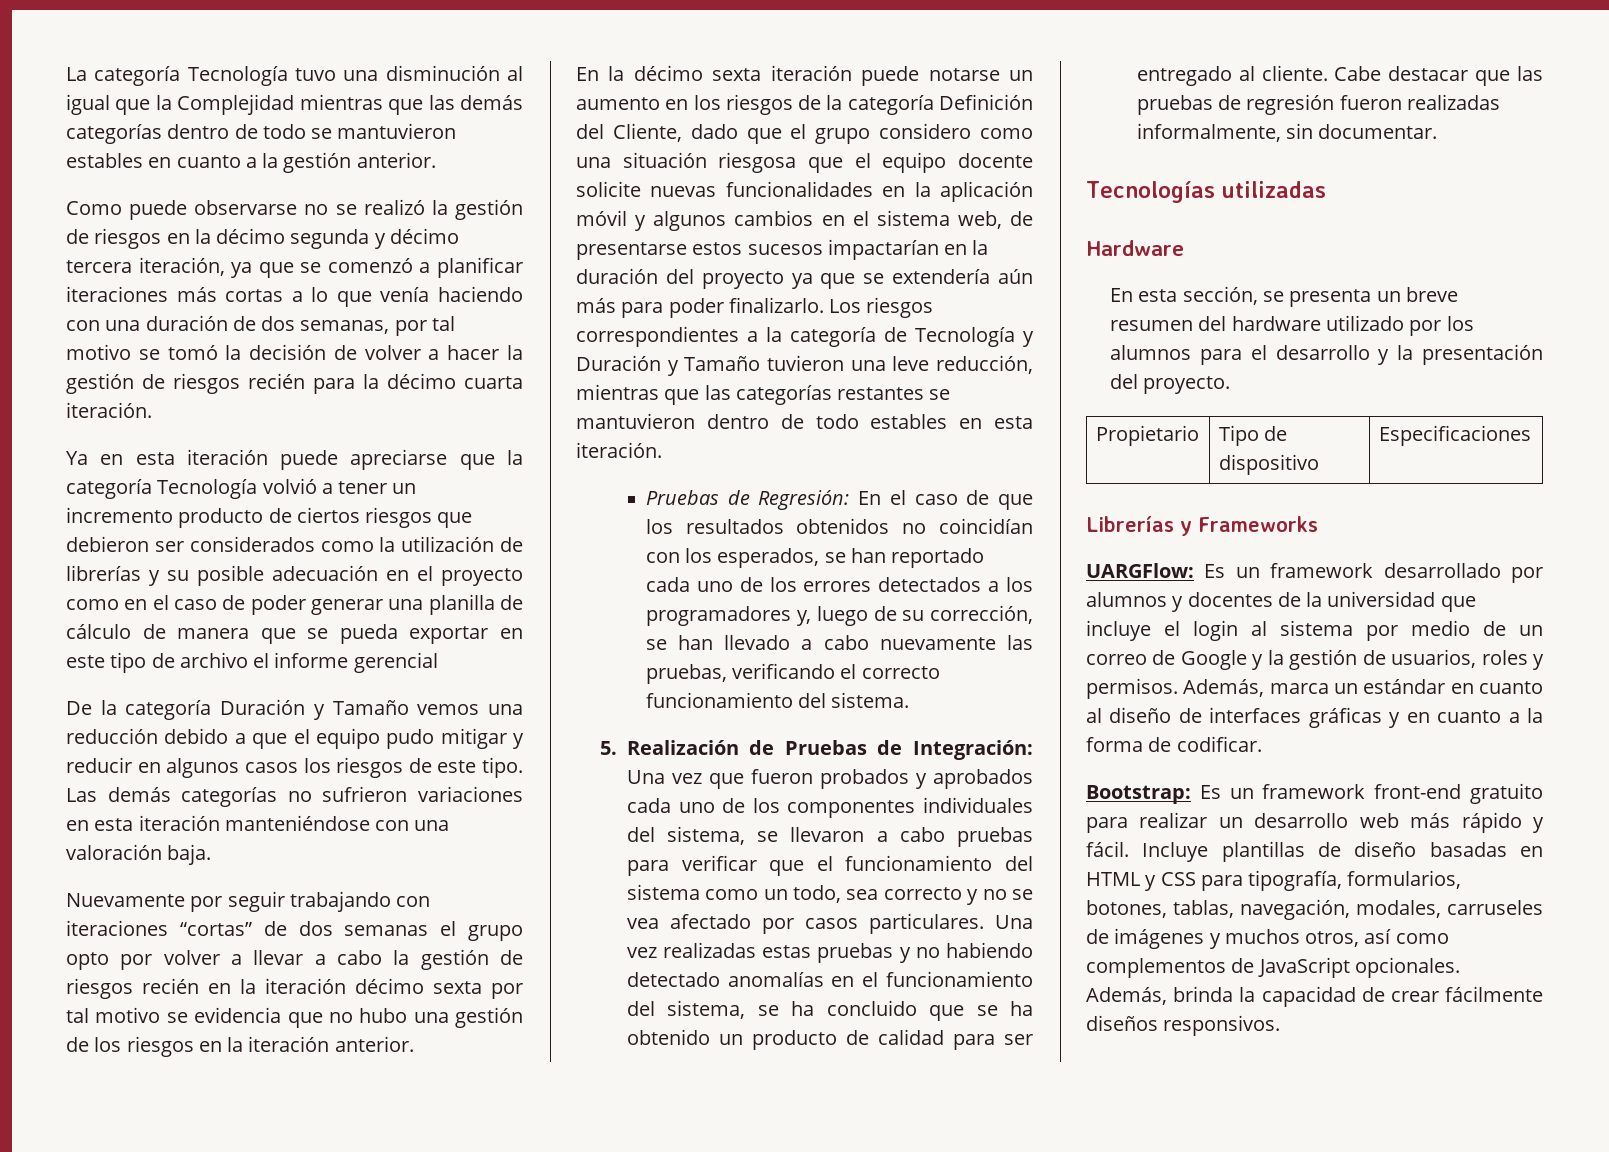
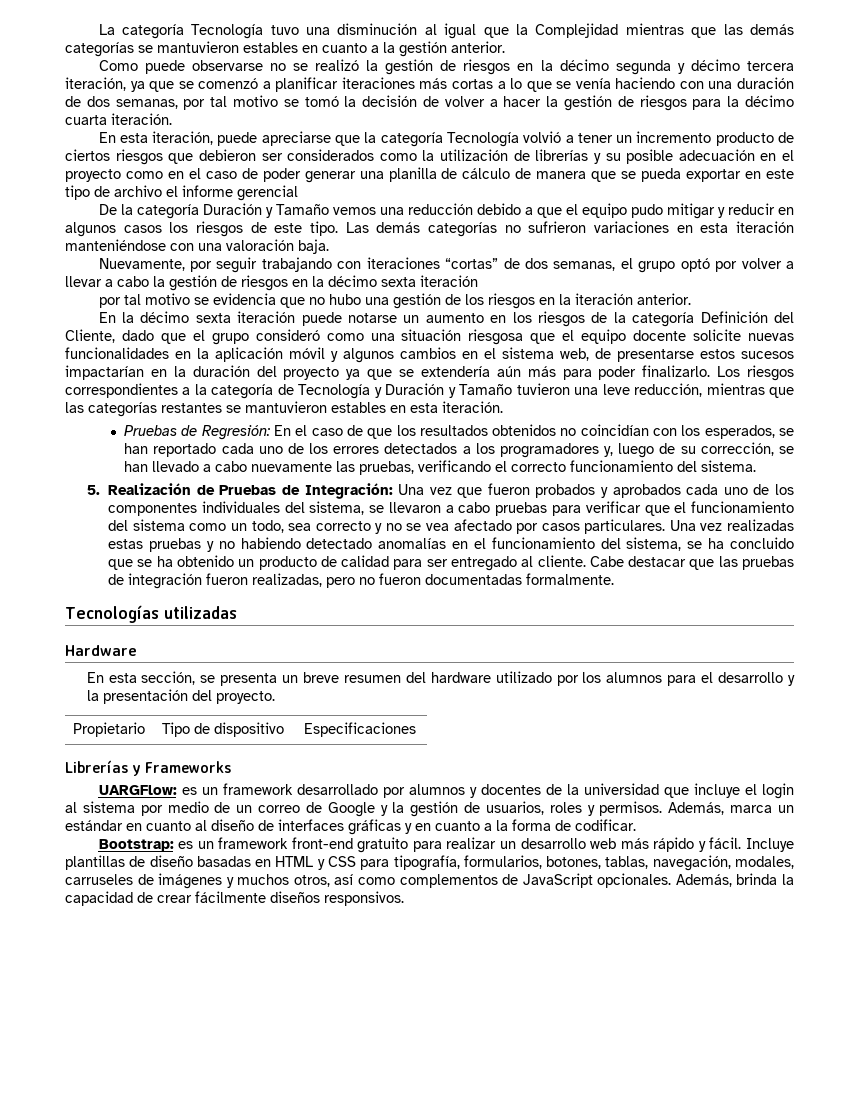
- La categoría Tecnología tuvo una disminución al igual que la Complejidad mientras que las demás categorías dentro de todo se mantuvieron estables en cuanto a la gestión anterior.
+ La categoría Tecnología tuvo una disminución al igual que la Complejidad mientras que las demás categorías se mantuvieron estables en cuanto a la gestión anterior.
- Como puede observarse no se realizó la gestión de riesgos en la décimo segunda y décimo tercera iteración, ya que se comenzó a planificar iteraciones más cortas a lo que venía haciendo con una duración de dos semanas, por tal motivo se tomó la decisión de volver a hacer la gestión de riesgos recién para la décimo cuarta iteración.
+ Como puede observarse no se realizó la gestión de riesgos en la décimo segunda y décimo tercera iteración, ya que se comenzó a planificar iteraciones más cortas a lo que se venía haciendo con una duración de dos semanas, por tal motivo se tomó la decisión de volver a hacer la gestión de riesgos para la décimo cuarta iteración.
- Ya en esta iteración puede apreciarse que la categoría Tecnología volvió a tener un incremento producto de ciertos riesgos que debieron ser considerados como la utilización de librerías y su posible adecuación en el proyecto como en el caso de poder generar una planilla de cálculo de manera que se pueda exportar en este tipo de archivo el informe gerencial
+ En esta iteración, puede apreciarse que la categoría Tecnología volvió a tener un incremento producto de ciertos riesgos que debieron ser considerados como la utilización de librerías y su posible adecuación en el proyecto como en el caso de poder generar una planilla de cálculo de manera que se pueda exportar en este tipo de archivo el informe gerencial
- Nuevamente por seguir trabajando con iteraciones “cortas” de dos semanas el grupo opto por volver a llevar a cabo la gestión de riesgos recién en la iteración décimo sexta por tal motivo se evidencia que no hubo una gestión de los riesgos en la iteración anterior.
+ Nuevamente, por seguir trabajando con iteraciones “cortas” de dos semanas, el grupo optó por volver a llevar a cabo la gestión de riesgos en la décimo sexta iteración
+ por tal motivo se evidencia que no hubo una gestión de los riesgos en la iteración anterior.
- En la décimo sexta iteración puede notarse un aumento en los riesgos de la categoría Definición del Cliente, dado que el grupo considero como una situación riesgosa que el equipo docente solicite nuevas funcionalidades en la aplicación móvil y algunos cambios en el sistema web, de presentarse estos sucesos impactarían en la duración del proyecto ya que se extendería aún más para poder finalizarlo.
+ En la décimo sexta iteración puede notarse un aumento en los riesgos de la categoría Definición del Cliente, dado que el grupo consideró como una situación riesgosa que el equipo docente solicite nuevas funcionalidades en la aplicación móvil y algunos cambios en el sistema web, de presentarse estos sucesos impactarían en la duración del proyecto ya que se extendería aún más para poder finalizarlo.
- Los riesgos correspondientes a la categoría de Tecnología y Duración y Tamaño tuvieron una leve reducción, mientras que las categorías restantes se mantuvieron dentro de todo estables en esta iteración.
+ Los riesgos correspondientes a la categoría de Tecnología y Duración y Tamaño tuvieron una leve reducción, mientras que las categorías restantes se mantuvieron estables en esta iteración.
- Cabe destacar que las pruebas de regresión fueron realizadas informalmente, sin documentar.
+ Cabe destacar que las pruebas de integración fueron realizadas, pero no fueron documentadas formalmente.
- UARGFlow: Es un framework desarrollado por alumnos y docentes de la universidad que incluye el login al sistema por medio de un correo de Google y la gestión de usuarios, roles y permisos.
+ UARGFlow: es un framework desarrollado por alumnos y docentes de la universidad que incluye el login al sistema por medio de un correo de Google y la gestión de usuarios, roles y permisos.
- Bootstrap: Es un framework front-end gratuito para realizar un desarrollo web más rápido y fácil.
+ Bootstrap: es un framework front-end gratuito para realizar un desarrollo web más rápido y fácil.

